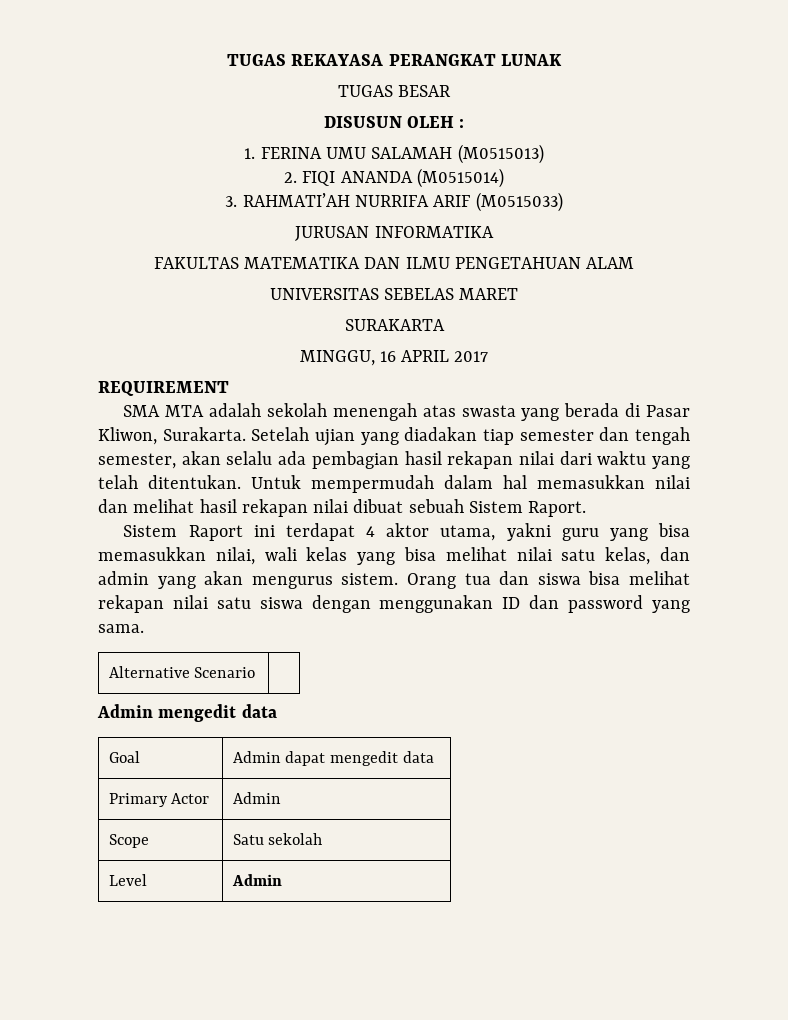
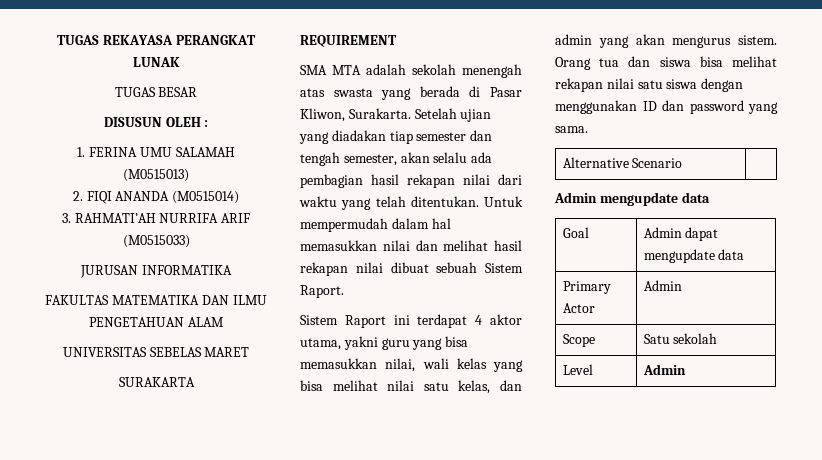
- MINGGU, 16 APRIL 2017
- Admin mengedit data
+ Admin mengupdate data
- Goal | Admin dapat mengedit data
+ Goal | Admin dapat mengupdate data

